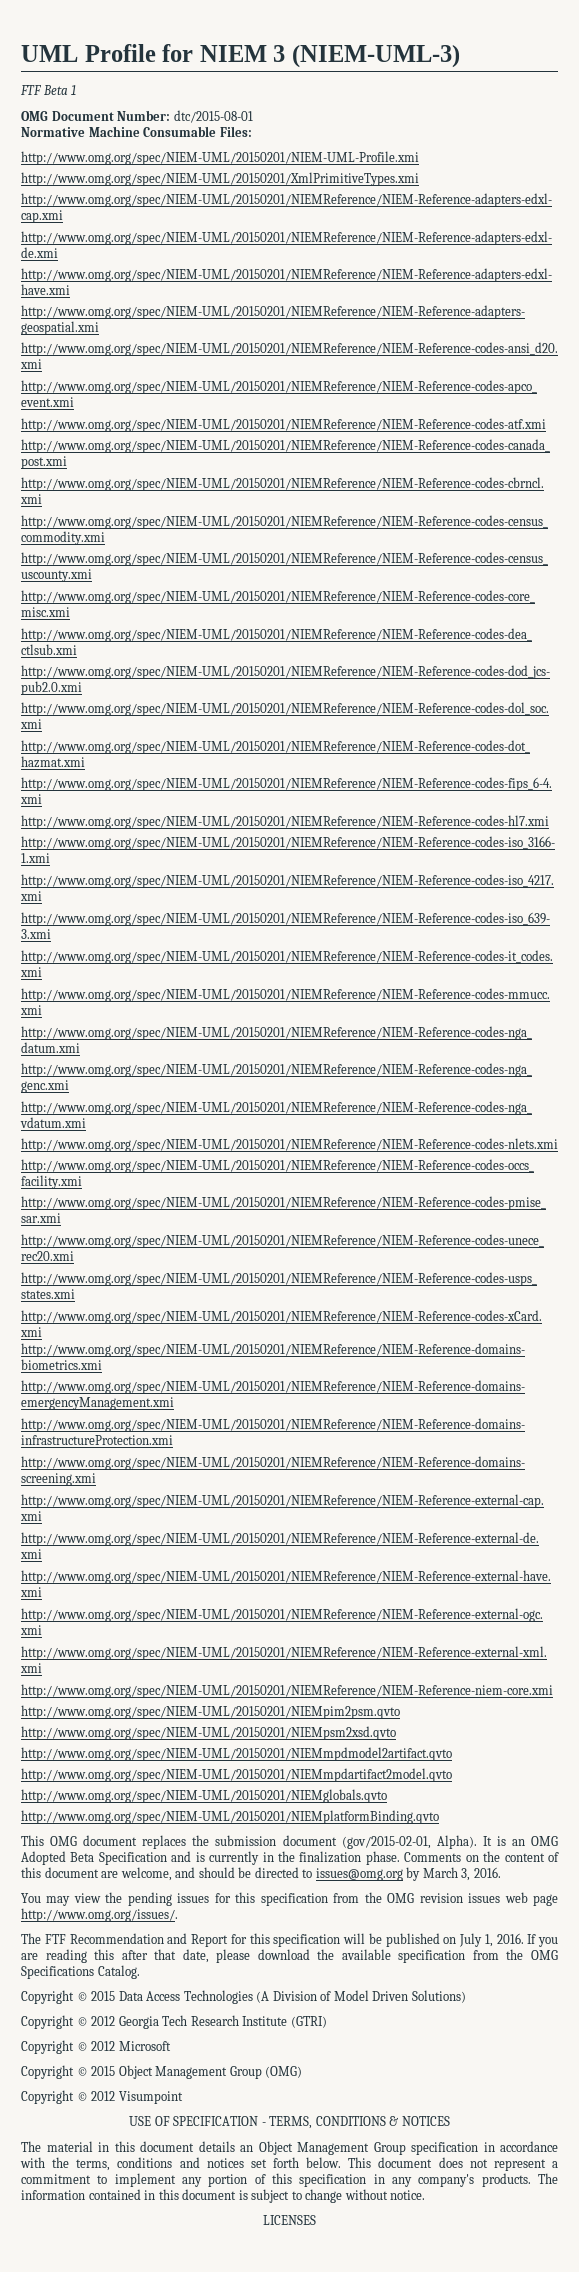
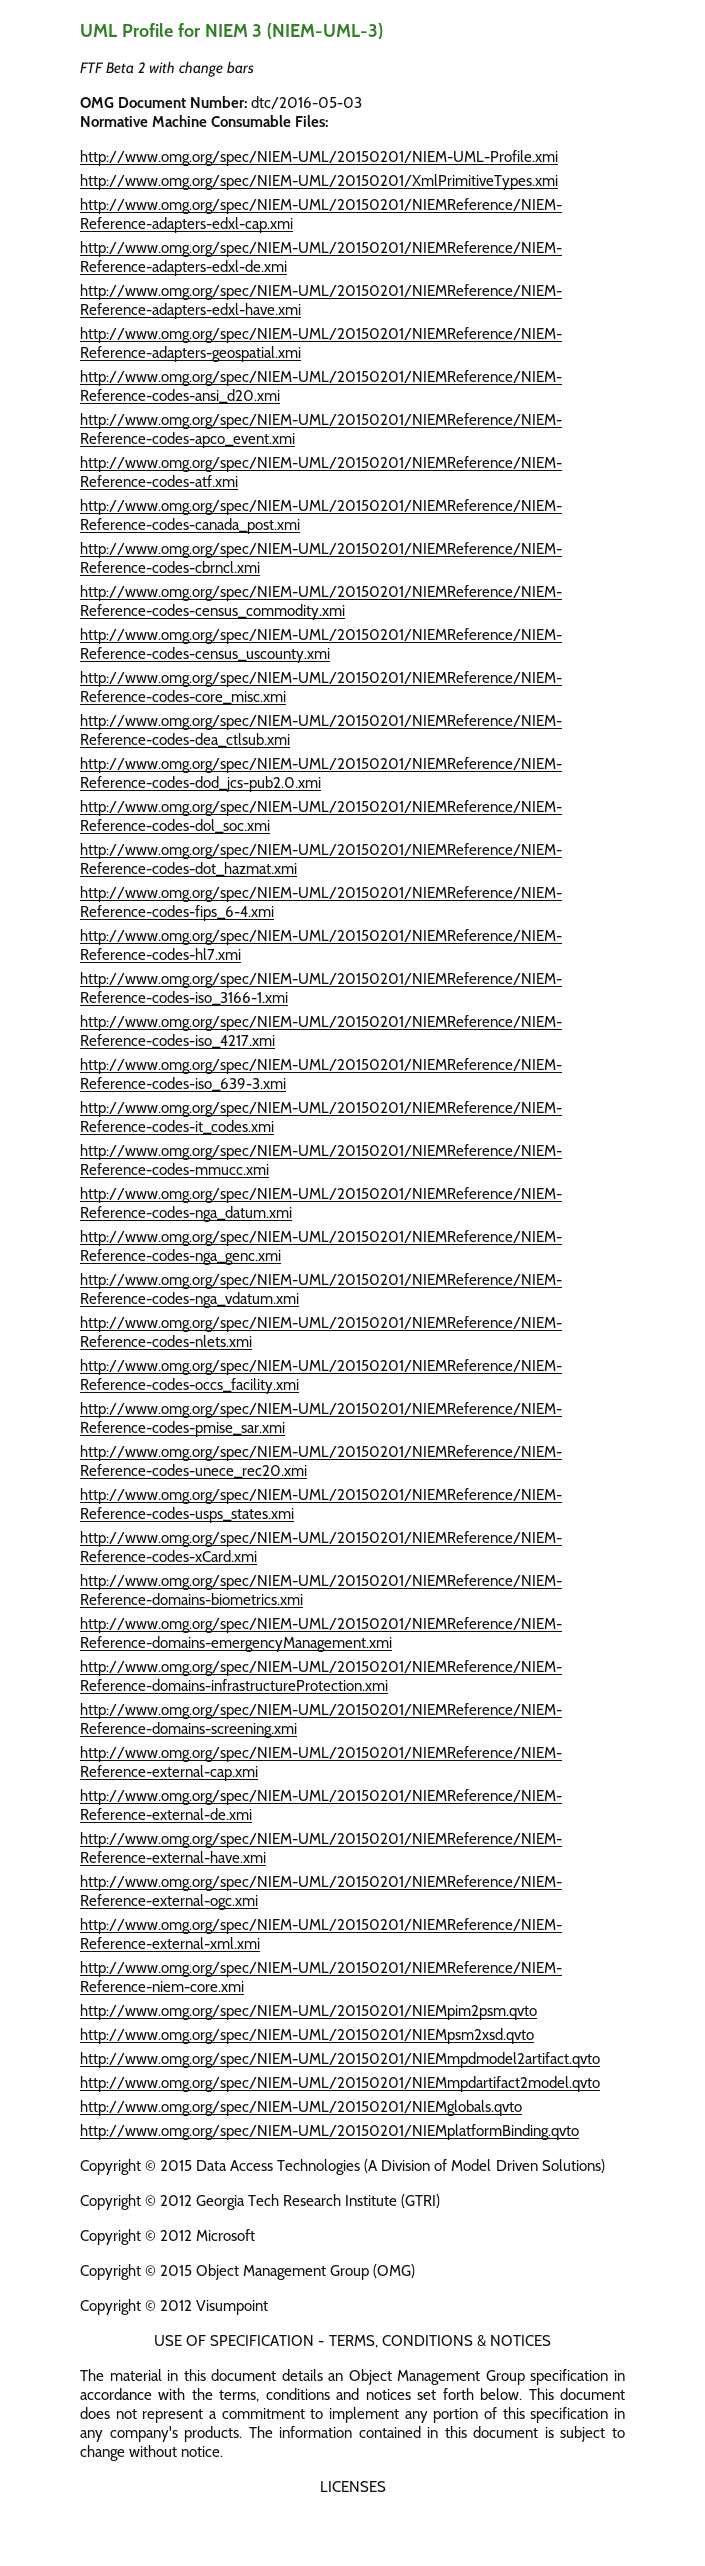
- FTF Beta 1
+ FTF Beta 2 with change bars
- OMG Document Number: dtc/2015-08-01
+ OMG Document Number: dtc/2016-05-03
- This OMG document replaces the submission document (gov/2015-02-01, Alpha). It is an OMG Adopted Beta Specification and is currently in the finalization phase. Comments on the content of this document are welcome, and should be directed to issues@omg.org by March 3, 2016.
- You may view the pending issues for this specification from the OMG revision issues web page http://www.omg.org/issues/.
- The FTF Recommendation and Report for this specification will be published on July 1, 2016. If you are reading this after that date, please download the available specification from the OMG Specifications Catalog.

